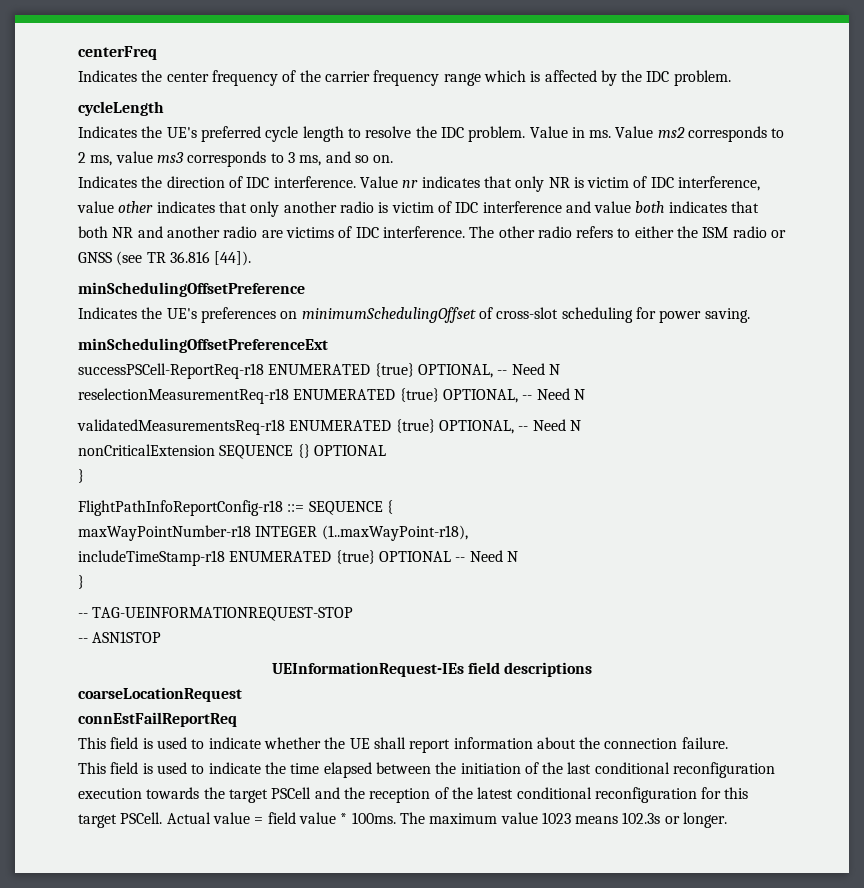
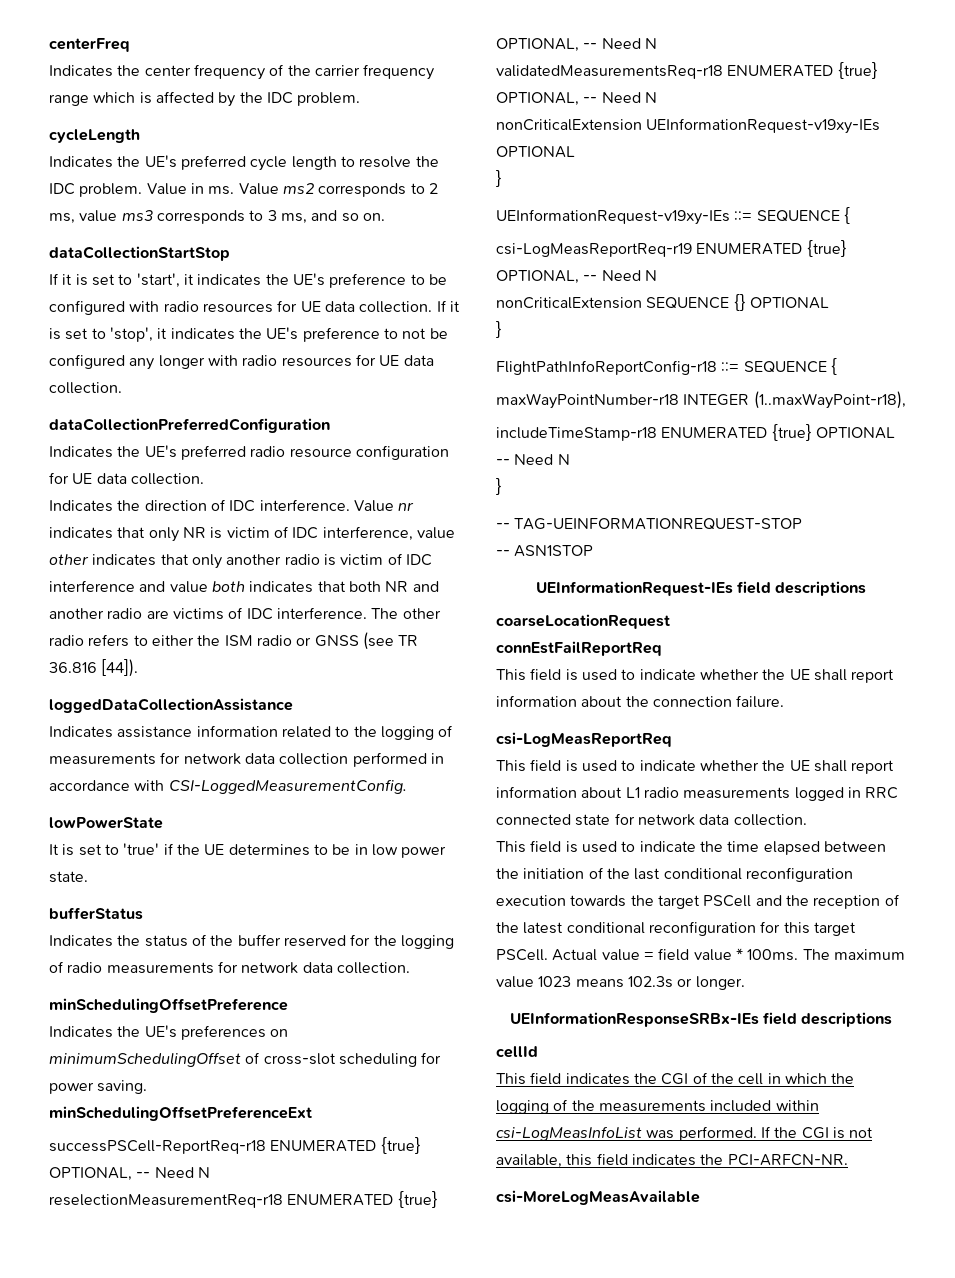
+ dataCollectionStartStop
+ If it is set to 'start', it indicates the UE's preference to be configured with radio resources for UE data collection. If it is set to 'stop', it indicates the UE's preference to not be configured any longer with radio resources for UE data collection.
+ dataCollectionPreferredConfiguration
+ Indicates the UE's preferred radio resource configuration for UE data collection.
+ loggedDataCollectionAssistance
+ Indicates assistance information related to the logging of measurements for network data collection performed in accordance with CSI-LoggedMeasurementConfig.
+ lowPowerState
+ It is set to 'true' if the UE determines to be in low power state.
+ bufferStatus
+ Indicates the status of the buffer reserved for the logging of radio measurements for network data collection.
+ nonCriticalExtension UEInformationRequest-v19xy-IEs OPTIONAL
+ }
+ UEInformationRequest-v19xy-IEs ::= SEQUENCE {
+ csi-LogMeasReportReq-r19 ENUMERATED {true} OPTIONAL, -- Need N
+ csi-LogMeasReportReq
+ This field is used to indicate whether the UE shall report information about L1 radio measurements logged in RRC connected state for network data collection.
+ UEInformationResponseSRBx-IEs field descriptions
+ cellId
+ This field indicates the CGI of the cell in which the logging of the measurements included within csi-LogMeasInfoList was performed. If the CGI is not available, this field indicates the PCI-ARFCN-NR.
+ csi-MoreLogMeasAvailable

